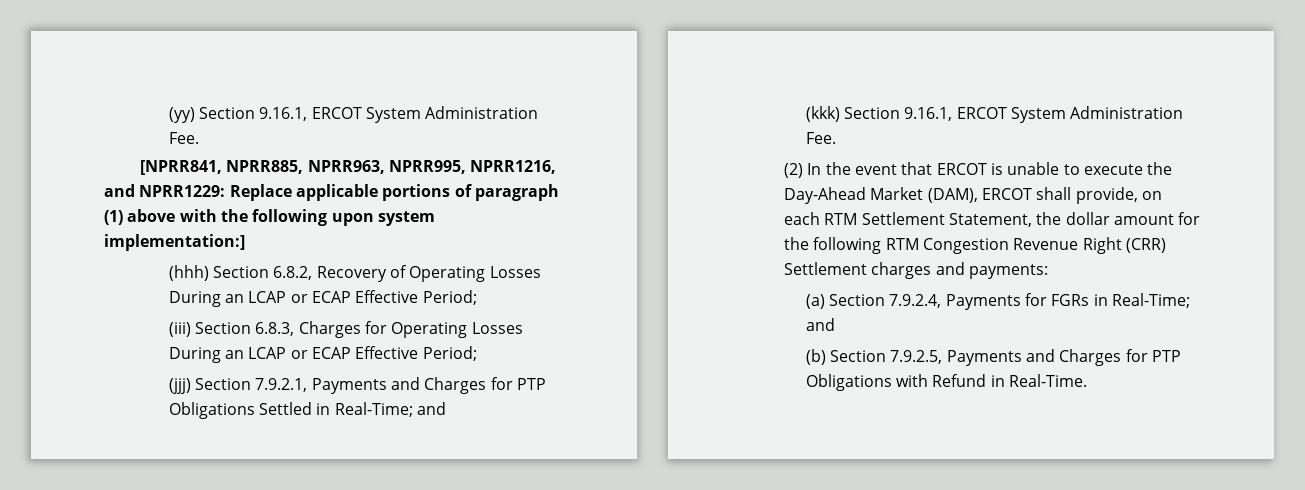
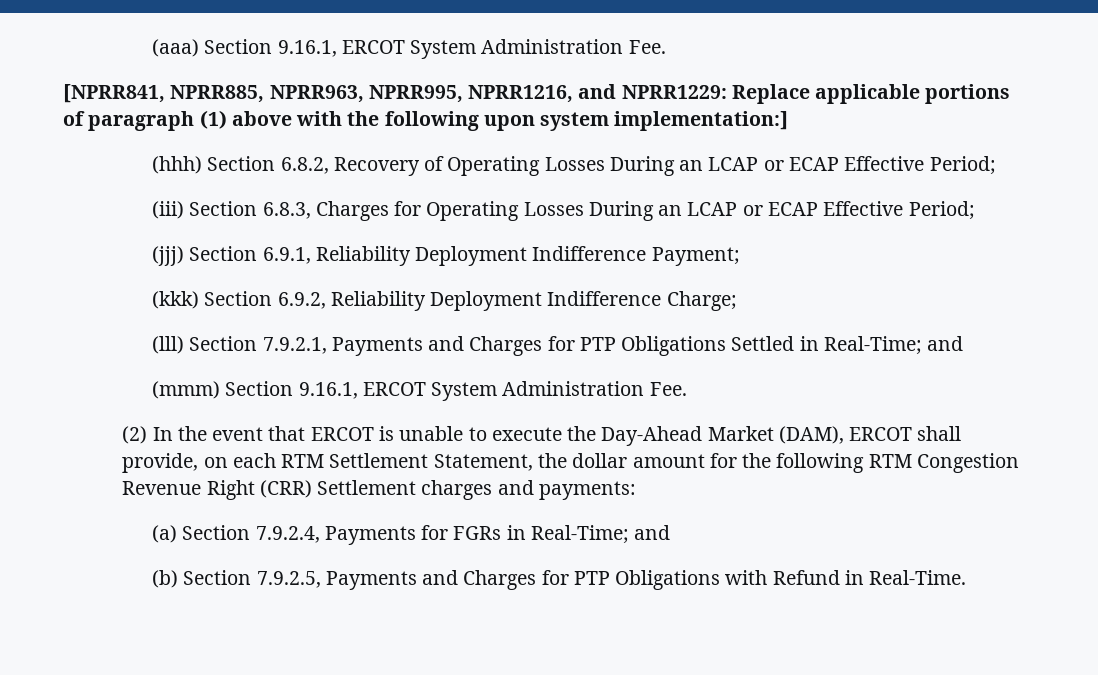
- (yy) Section 9.16.1, ERCOT System Administration Fee.
+ (aaa) Section 9.16.1, ERCOT System Administration Fee.
- (jjj) Section 7.9.2.1, Payments and Charges for PTP Obligations Settled in Real-Time; and
+ (jjj) Section 6.9.1, Reliability Deployment Indifference Payment;
+ (kkk) Section 6.9.2, Reliability Deployment Indifference Charge;
+ (lll) Section 7.9.2.1, Payments and Charges for PTP Obligations Settled in Real-Time; and
- (kkk) Section 9.16.1, ERCOT System Administration Fee.
+ (mmm) Section 9.16.1, ERCOT System Administration Fee.

